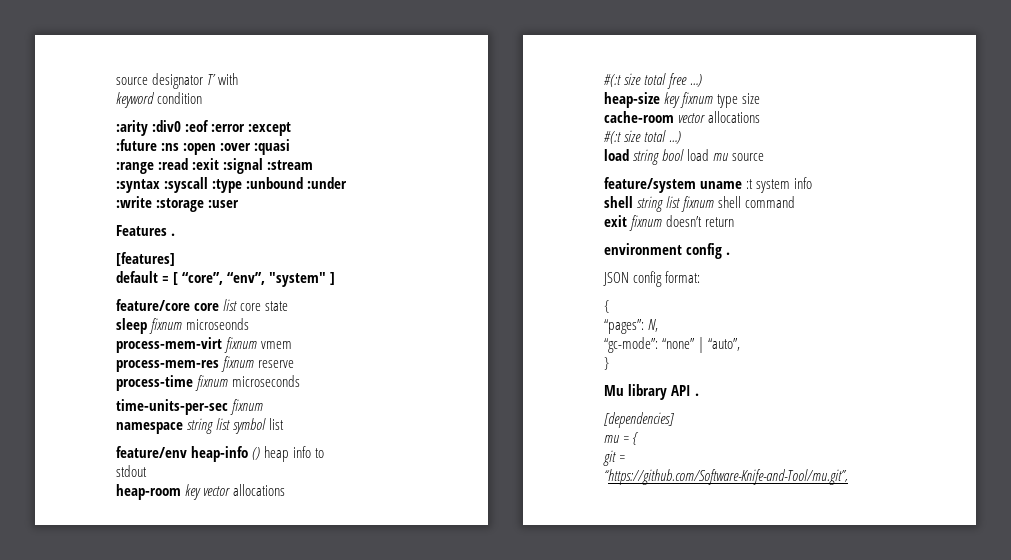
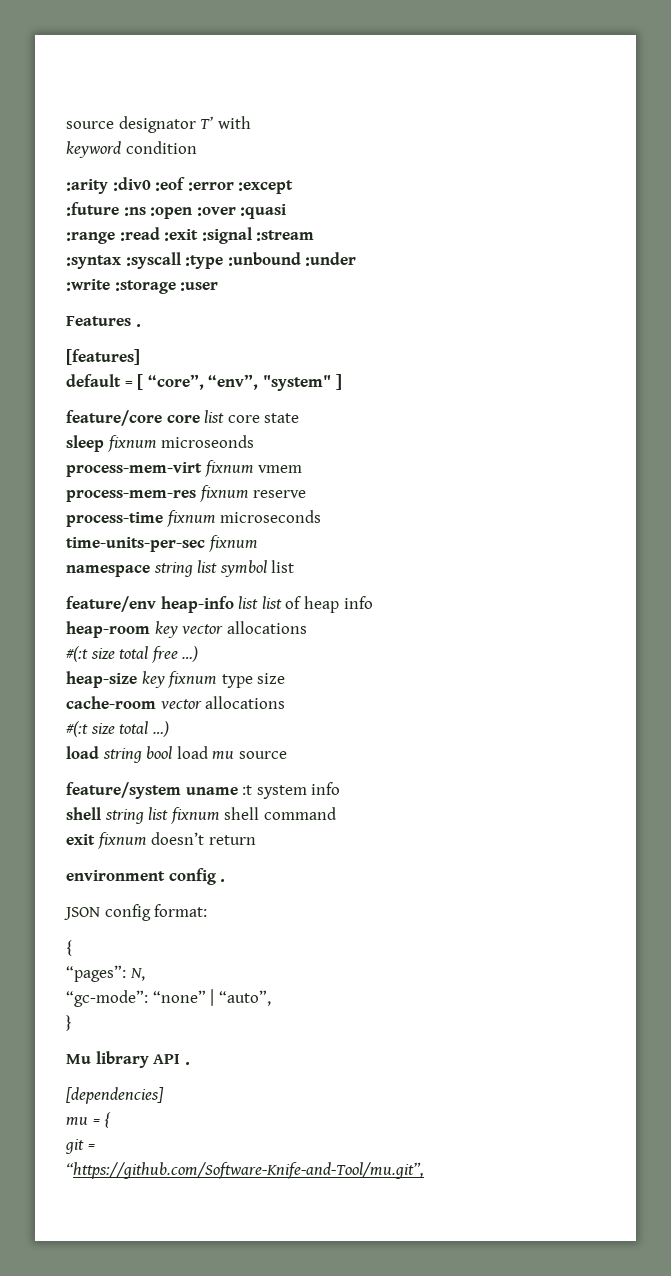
- feature/env heap-info () heap info to
- stdout
+ feature/env heap-info list list of heap info

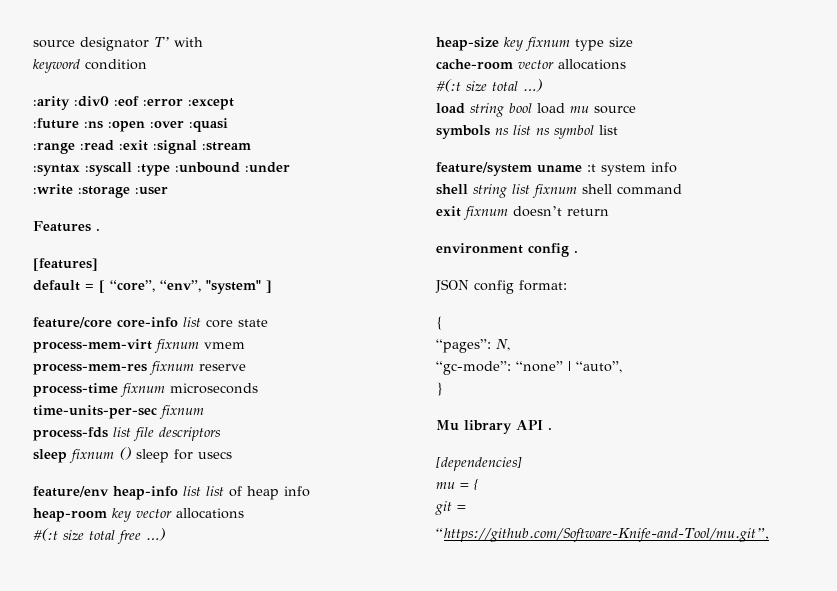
- feature/core core list core state
+ feature/core core-info list core state
- sleep fixnum microseonds
- namespace string list symbol list
+ process-fds list file descriptors
+ sleep fixnum () sleep for usecs
+ symbols ns list ns symbol list

